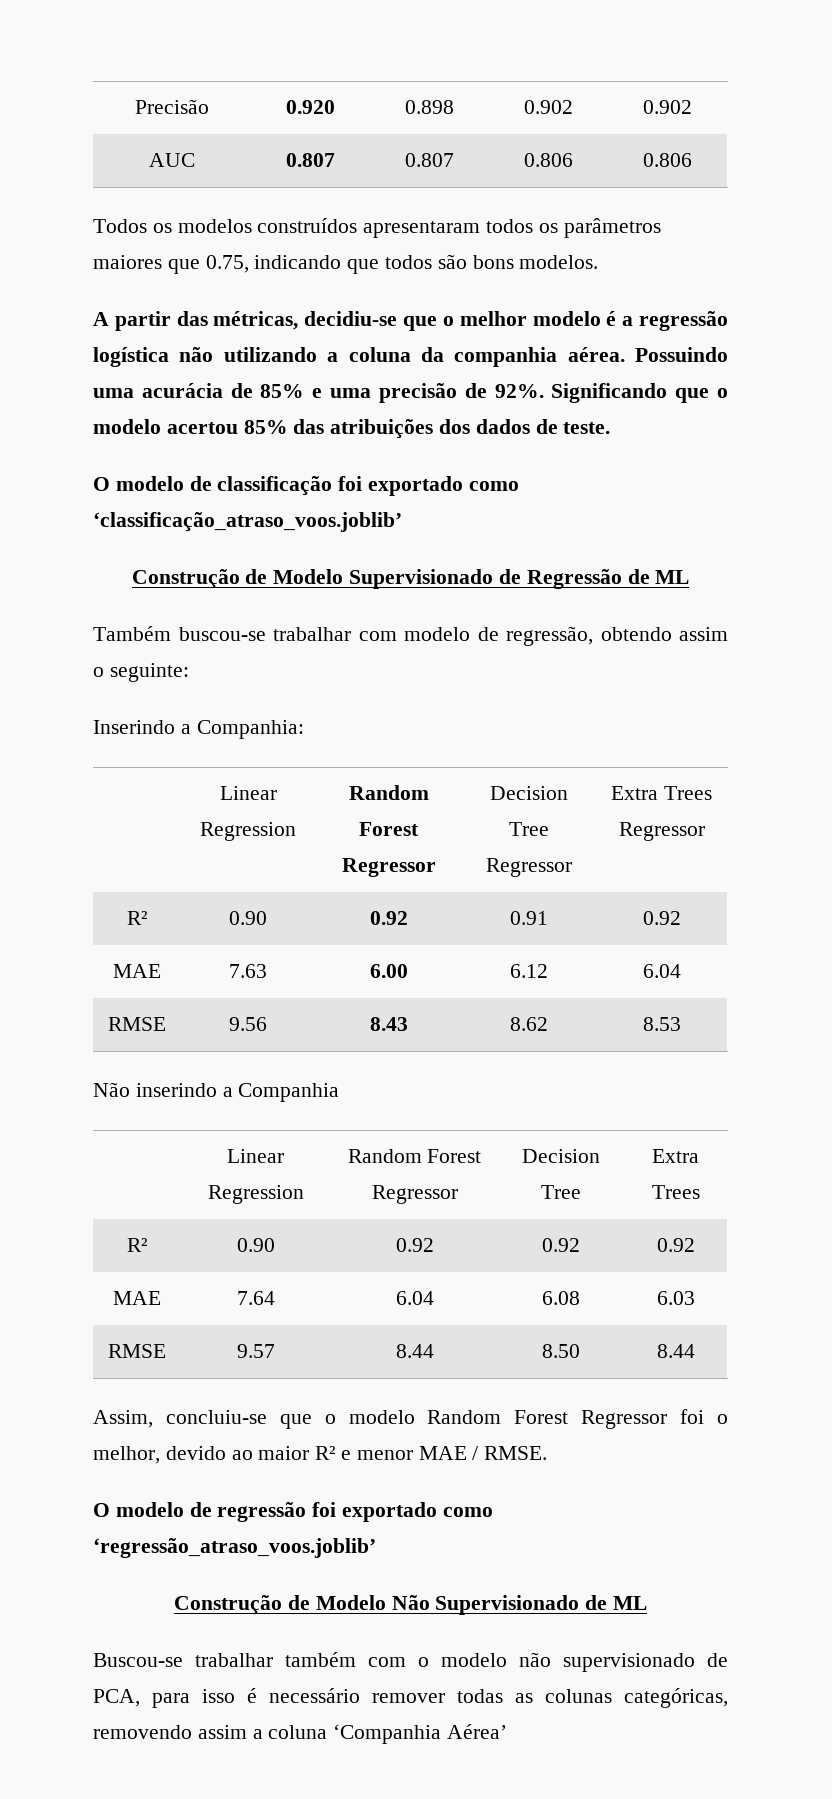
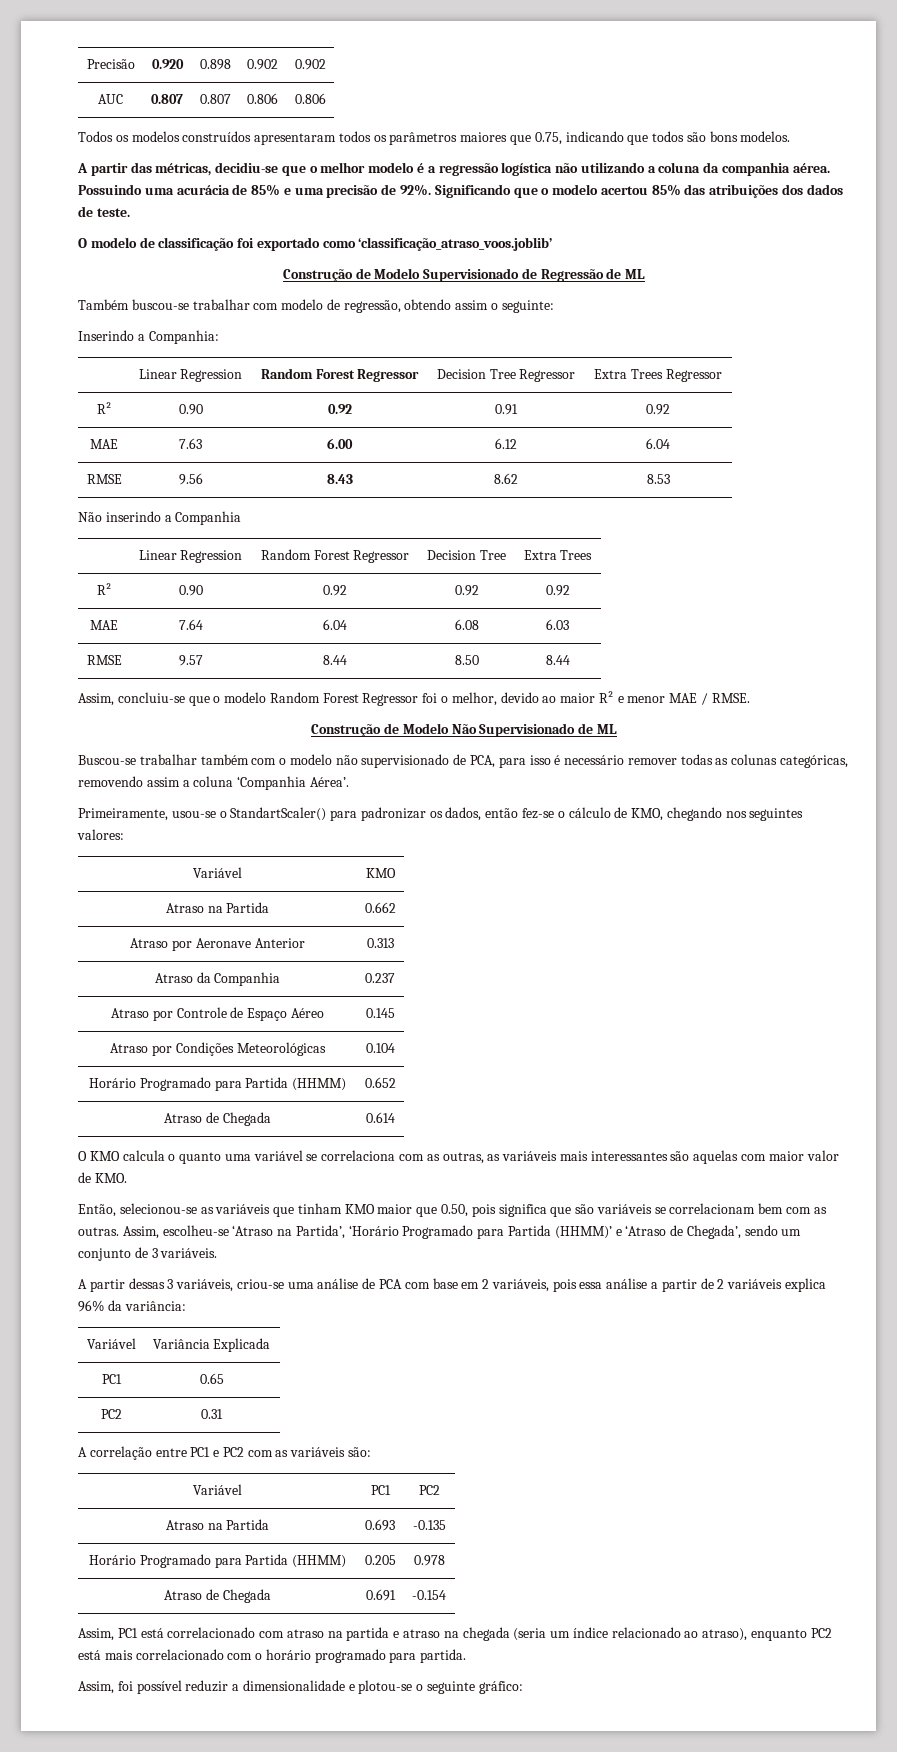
- O modelo de regressão foi exportado como ‘regressão_atraso_voos.joblib’
- Buscou-se trabalhar também com o modelo não supervisionado de PCA, para isso é necessário remover todas as colunas categóricas, removendo assim a coluna ‘Companhia Aérea’
+ Buscou-se trabalhar também com o modelo não supervisionado de PCA, para isso é necessário remover todas as colunas categóricas, removendo assim a coluna ‘Companhia Aérea’.
+ Primeiramente, usou-se o StandartScaler() para padronizar os dados, então fez-se o cálculo de KMO, chegando nos seguintes valores:
+ Variável | KMO
+ Atraso na Partida | 0.662
+ Atraso por Aeronave Anterior | 0.313
+ Atraso da Companhia | 0.237
+ Atraso por Controle de Espaço Aéreo | 0.145
+ Atraso por Condições Meteorológicas | 0.104
+ Horário Programado para Partida (HHMM) | 0.652
+ Atraso de Chegada | 0.614
+ O KMO calcula o quanto uma variável se correlaciona com as outras, as variáveis mais interessantes são aquelas com maior valor de KMO.
+ Então, selecionou-se as variáveis que tinham KMO maior que 0.50, pois significa que são variáveis se correlacionam bem com as outras. Assim, escolheu-se ‘Atraso na Partida’, ‘Horário Programado para Partida (HHMM)’ e ‘Atraso de Chegada’, sendo um conjunto de 3 variáveis.
+ A partir dessas 3 variáveis, criou-se uma análise de PCA com base em 2 variáveis, pois essa análise a partir de 2 variáveis explica 96% da variância:
+ Variável | Variância Explicada
+ PC1 | 0.65
+ PC2 | 0.31
+ A correlação entre PC1 e PC2 com as variáveis são:
+ Variável | PC1 | PC2
+ Atraso na Partida | 0.693 | -0.135
+ Horário Programado para Partida (HHMM) | 0.205 | 0.978
+ Atraso de Chegada | 0.691 | -0.154
+ Assim, PC1 está correlacionado com atraso na partida e atraso na chegada (seria um índice relacionado ao atraso), enquanto PC2 está mais correlacionado com o horário programado para partida.
+ Assim, foi possível reduzir a dimensionalidade e plotou-se o seguinte gráfico:

